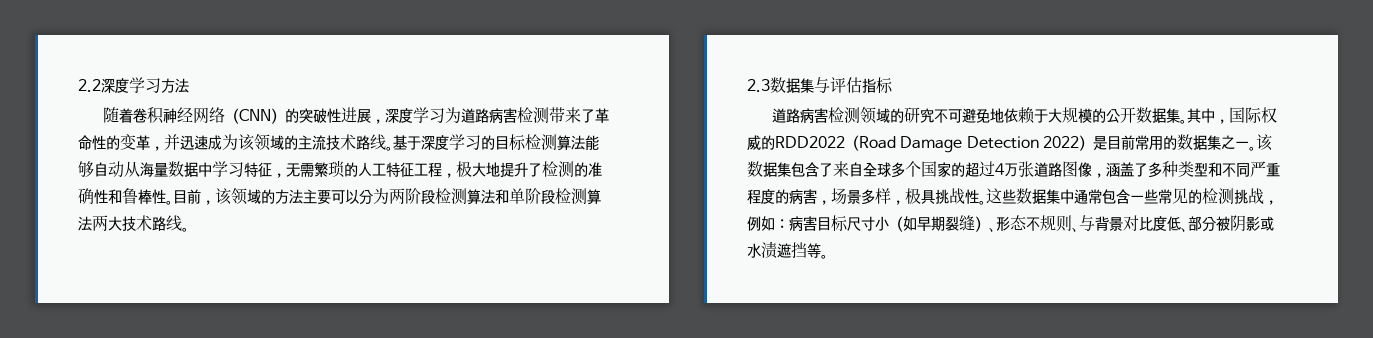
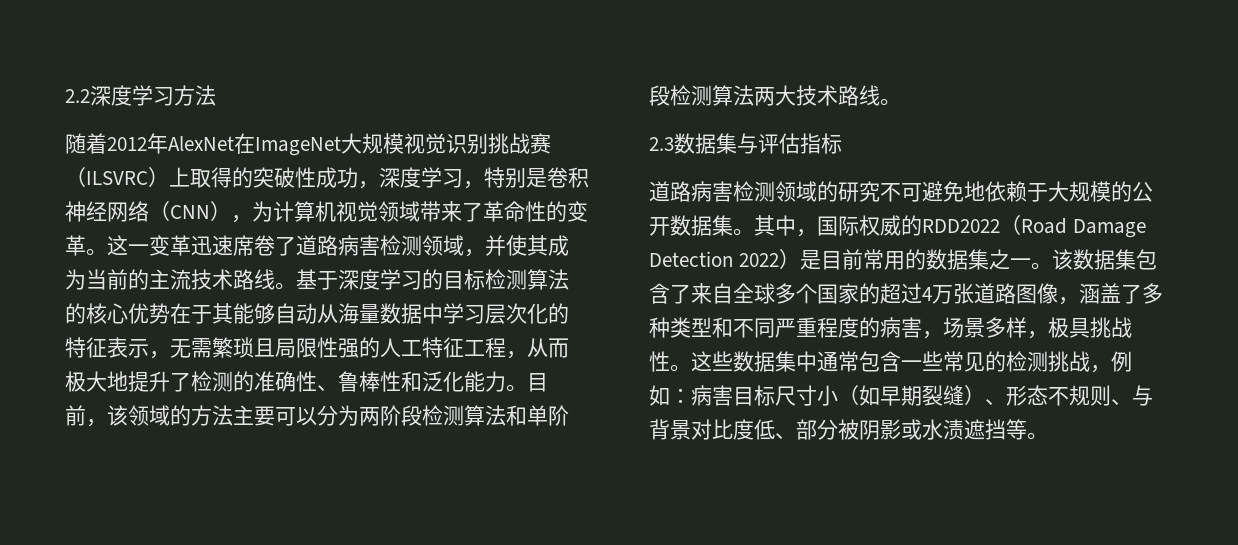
- 随着卷积神经网络（CNN）的突破性进展，深度学习为道路病害检测带来了革命性的变革，并迅速成为该领域的主流技术路线。
+ 随着2012年AlexNet在ImageNet大规模视觉识别挑战赛（ILSVRC）上取得的突破性成功，深度学习，特别是卷积神经网络（CNN），为计算机视觉领域带来了革命性的变革。这一变革迅速席卷了道路病害检测领域，并使其成为当前的主流技术路线。
- 基于深度学习的目标检测算法能够自动从海量数据中学习特征，无需繁琐的人工特征工程，极大地提升了检测的准确性和鲁棒性。
+ 基于深度学习的目标检测算法的核心优势在于其能够自动从海量数据中学习层次化的特征表示，无需繁琐且局限性强的人工特征工程，从而极大地提升了检测的准确性、鲁棒性和泛化能力。

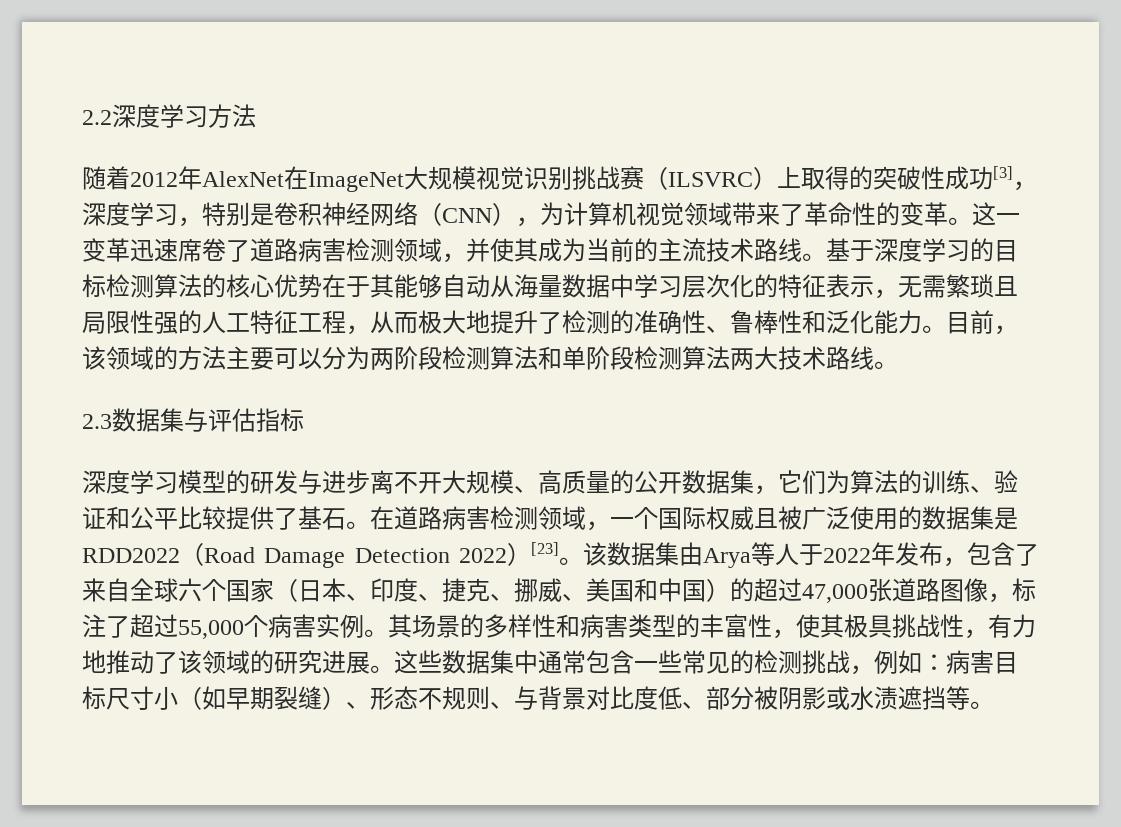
- 随着2012年AlexNet在ImageNet大规模视觉识别挑战赛（ILSVRC）上取得的突破性成功，深度学习，特别是卷积神经网络（CNN），为计算机视觉领域带来了革命性的变革。
+ 随着2012年AlexNet在ImageNet大规模视觉识别挑战赛（ILSVRC）上取得的突破性成功[3]，深度学习，特别是卷积神经网络（CNN），为计算机视觉领域带来了革命性的变革。
- 道路病害检测领域的研究不可避免地依赖于大规模的公开数据集。其中，国际权威的RDD2022（Road Damage Detection 2022）是目前常用的数据集之一。该数据集包含了来自全球多个国家的超过4万张道路图像，涵盖了多种类型和不同严重程度的病害，场景多样，极具挑战性。
+ 深度学习模型的研发与进步离不开大规模、高质量的公开数据集，它们为算法的训练、验证和公平比较提供了基石。在道路病害检测领域，一个国际权威且被广泛使用的数据集是RDD2022（Road Damage Detection 2022）[23]。该数据集由Arya等人于2022年发布，包含了来自全球六个国家（日本、印度、捷克、挪威、美国和中国）的超过47,000张道路图像，标注了超过55,000个病害实例。其场景的多样性和病害类型的丰富性，使其极具挑战性，有力地推动了该领域的研究进展。

